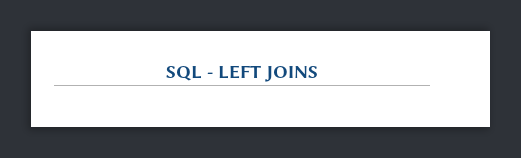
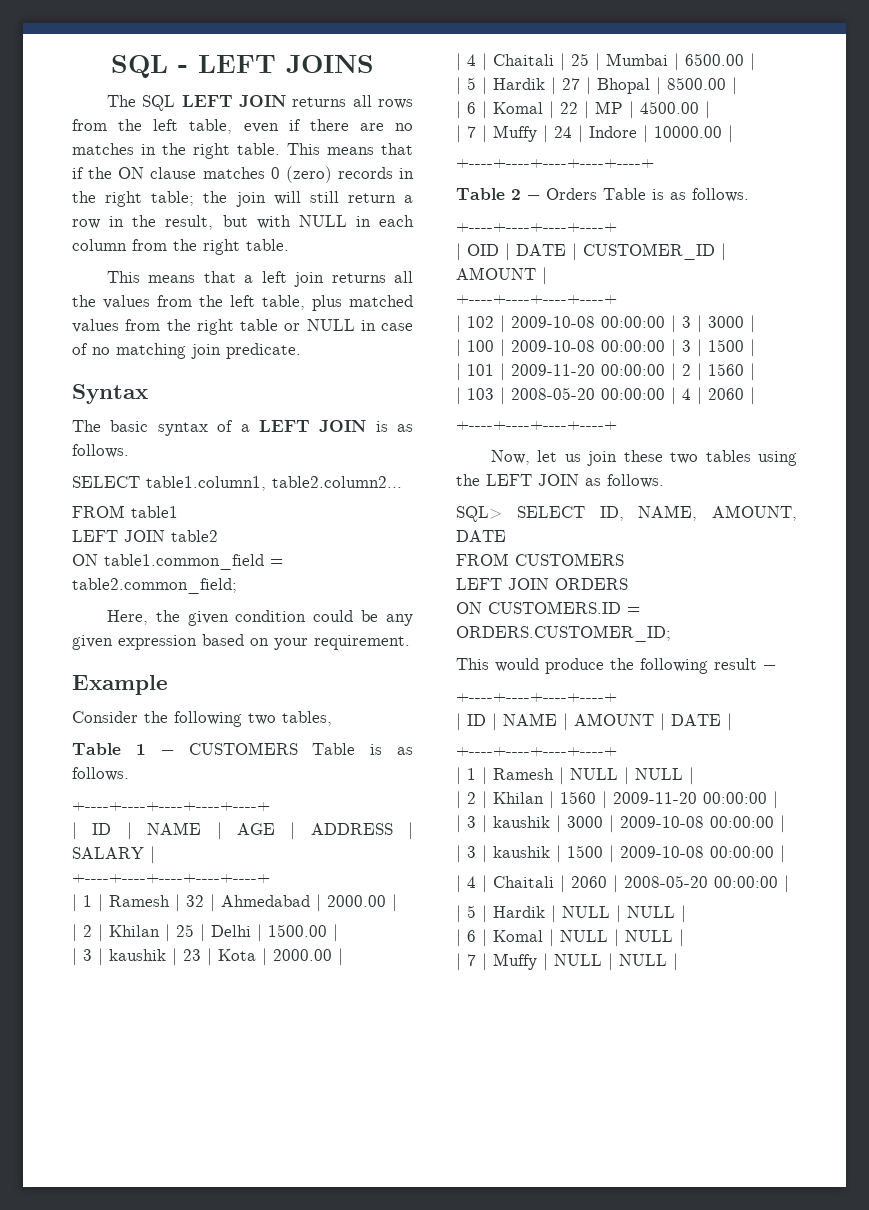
+ The SQL LEFT JOIN returns all rows from the left table, even if there are no matches in the right table. This means that if the ON clause matches 0 (zero) records in the right table; the join will still return a row in the result, but with NULL in each column from the right table.
+ This means that a left join returns all the values from the left table, plus matched values from the right table or NULL in case of no matching join predicate.
+ Syntax
+ The basic syntax of a LEFT JOIN is as follows.
+ SELECT table1.column1, table2.column2...
+ FROM table1
+ LEFT JOIN table2
+ ON table1.common_field = table2.common_field;
+ Here, the given condition could be any given expression based on your requirement.
+ Example
+ Consider the following two tables,
+ Table 1 − CUSTOMERS Table is as follows.
+ +----+----+----+----+----+
+ | ID | NAME | AGE | ADDRESS | SALARY |
+ +----+----+----+----+----+
+ | 1 | Ramesh | 32 | Ahmedabad | 2000.00 |
+ | 2 | Khilan | 25 | Delhi | 1500.00 |
+ | 3 | kaushik | 23 | Kota | 2000.00 |
+ | 4 | Chaitali | 25 | Mumbai | 6500.00 |
+ | 5 | Hardik | 27 | Bhopal | 8500.00 |
+ | 6 | Komal | 22 | MP | 4500.00 |
+ | 7 | Muffy | 24 | Indore | 10000.00 |
+ +----+----+----+----+----+
+ Table 2 − Orders Table is as follows.
+ +----+----+----+----+
+ | OID | DATE | CUSTOMER_ID | AMOUNT |
+ +----+----+----+----+
+ | 102 | 2009-10-08 00:00:00 | 3 | 3000 |
+ | 100 | 2009-10-08 00:00:00 | 3 | 1500 |
+ | 101 | 2009-11-20 00:00:00 | 2 | 1560 |
+ | 103 | 2008-05-20 00:00:00 | 4 | 2060 |
+ +----+----+----+----+
+ Now, let us join these two tables using the LEFT JOIN as follows.
+ SQL> SELECT ID, NAME, AMOUNT, DATE
+ FROM CUSTOMERS
+ LEFT JOIN ORDERS
+ ON CUSTOMERS.ID = ORDERS.CUSTOMER_ID;
+ This would produce the following result −
+ +----+----+----+----+
+ | ID | NAME | AMOUNT | DATE |
+ +----+----+----+----+
+ | 1 | Ramesh | NULL | NULL |
+ | 2 | Khilan | 1560 | 2009-11-20 00:00:00 |
+ | 3 | kaushik | 3000 | 2009-10-08 00:00:00 |
+ | 3 | kaushik | 1500 | 2009-10-08 00:00:00 |
+ | 4 | Chaitali | 2060 | 2008-05-20 00:00:00 |
+ | 5 | Hardik | NULL | NULL |
+ | 6 | Komal | NULL | NULL |
+ | 7 | Muffy | NULL | NULL |

